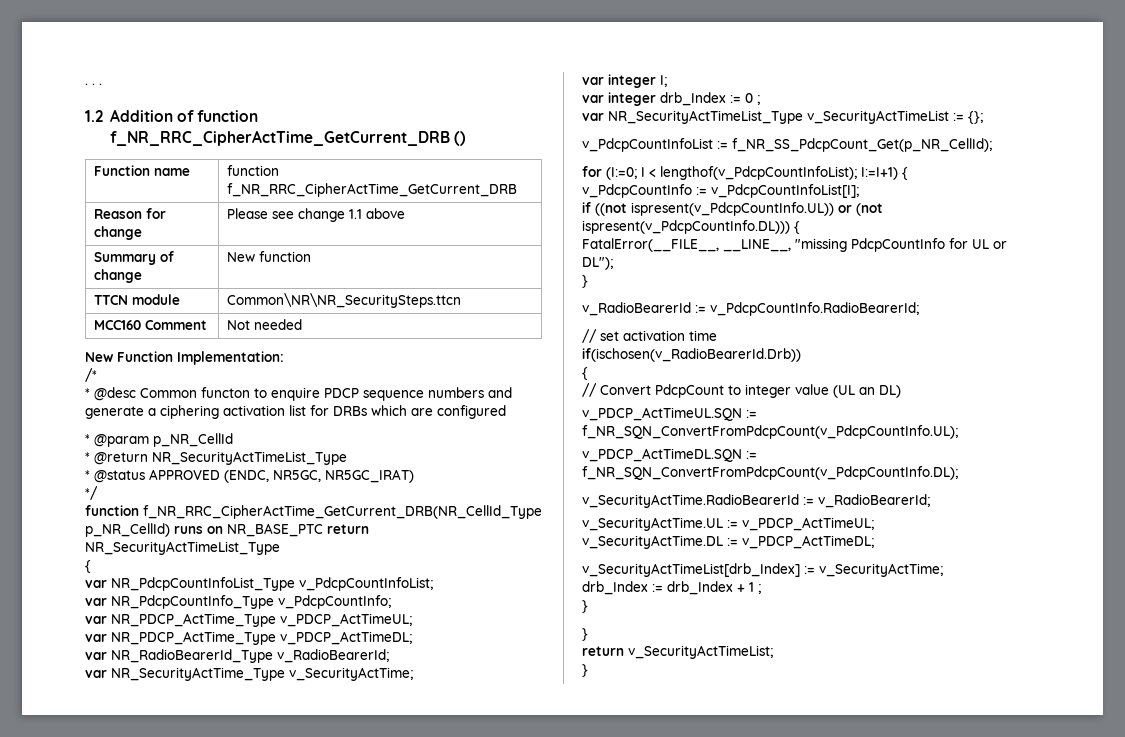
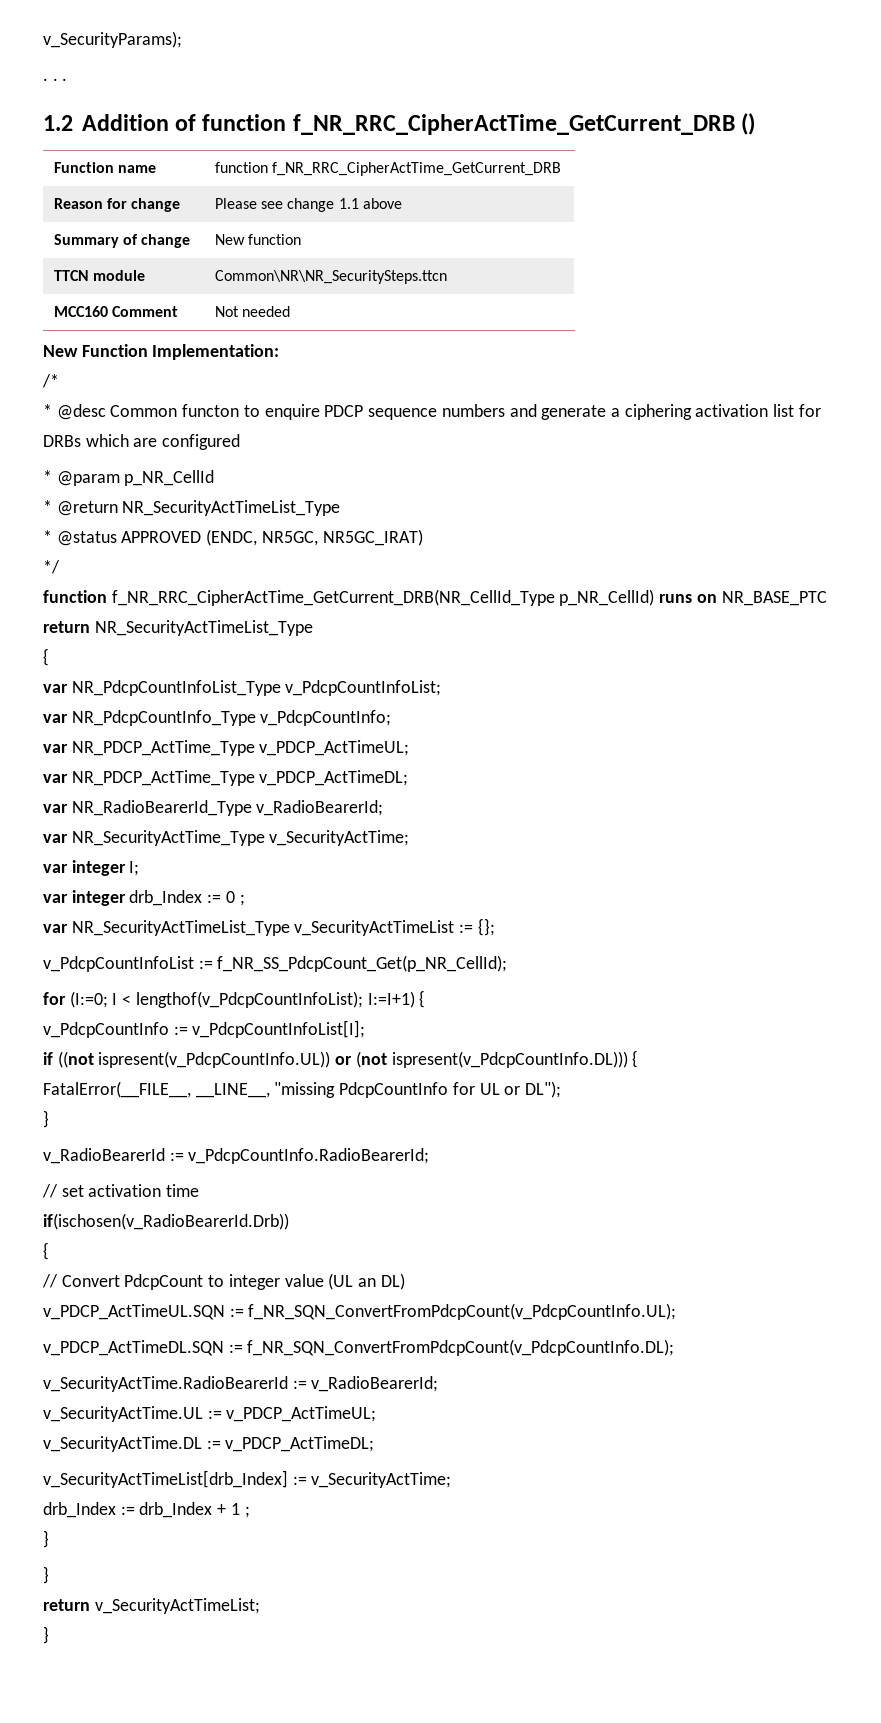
+ v_SecurityParams);

